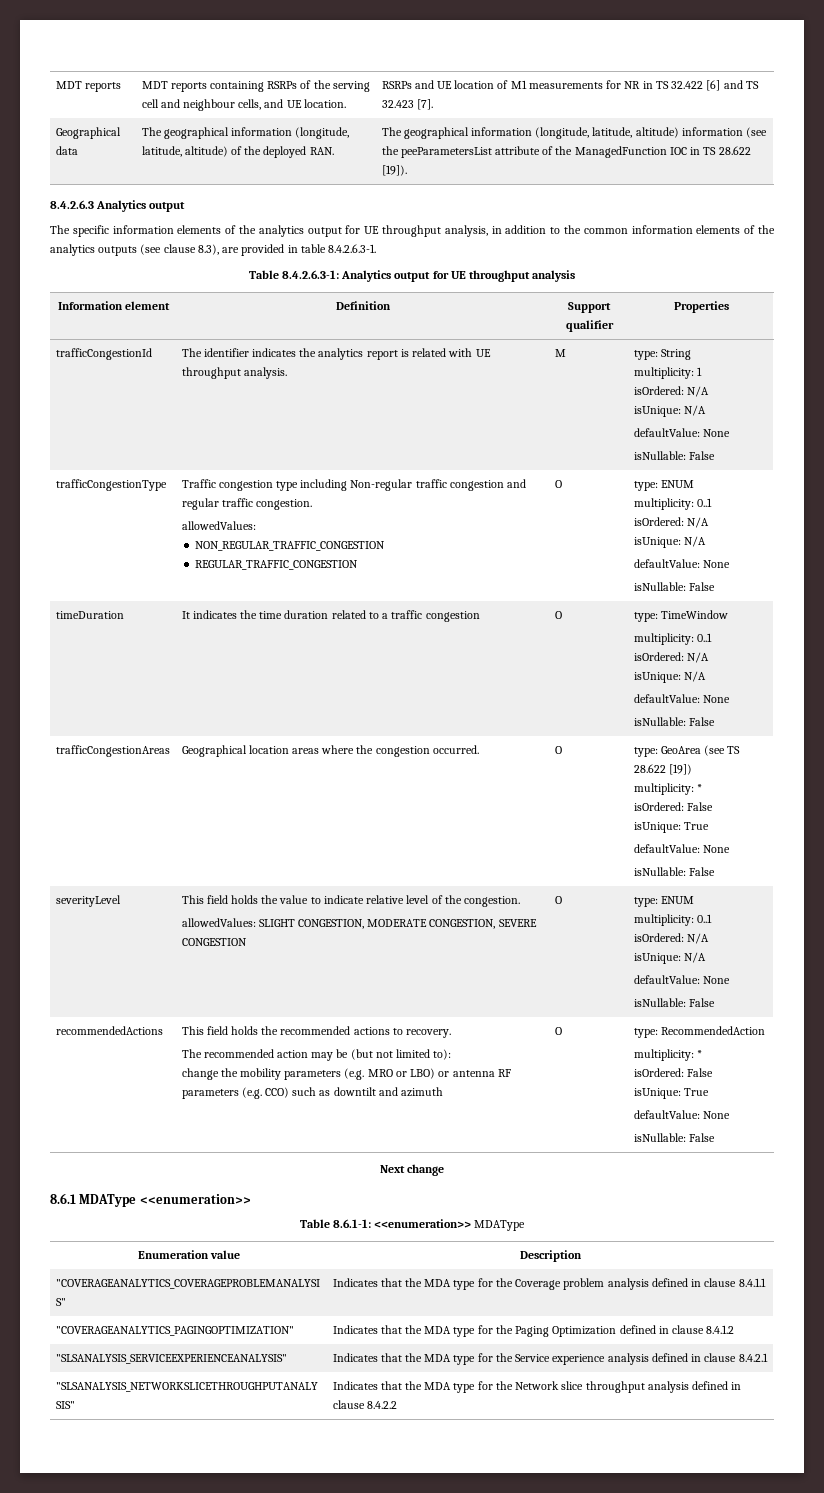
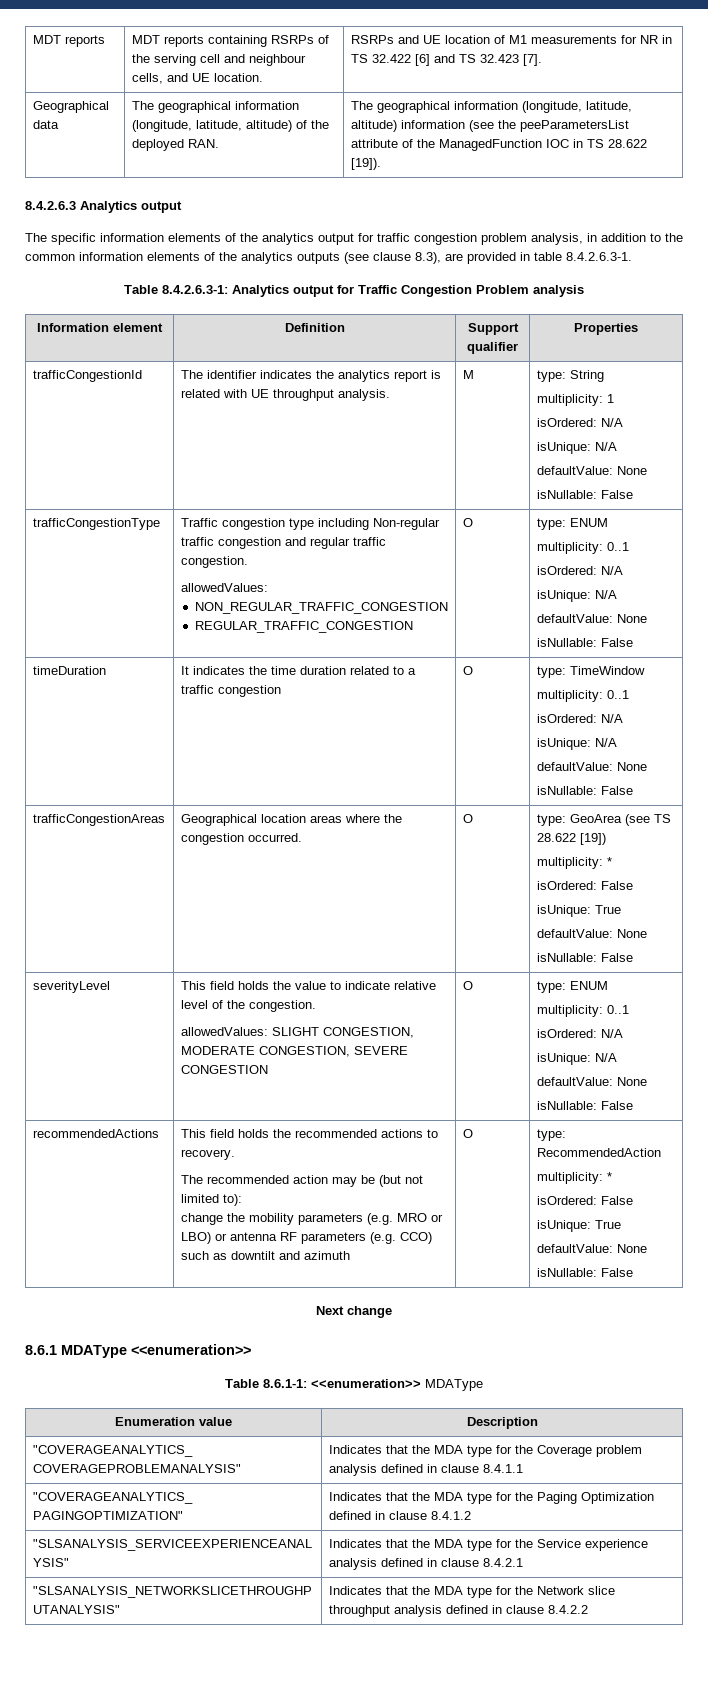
- The specific information elements of the analytics output for UE throughput analysis, in addition to the common information elements of the analytics outputs (see clause 8.3), are provided in table 8.4.2.6.3-1.
+ The specific information elements of the analytics output for traffic congestion problem analysis, in addition to the common information elements of the analytics outputs (see clause 8.3), are provided in table 8.4.2.6.3-1.
- Table 8.4.2.6.3-1: Analytics output for UE throughput analysis
+ Table 8.4.2.6.3-1: Analytics output for Traffic Congestion Problem analysis

